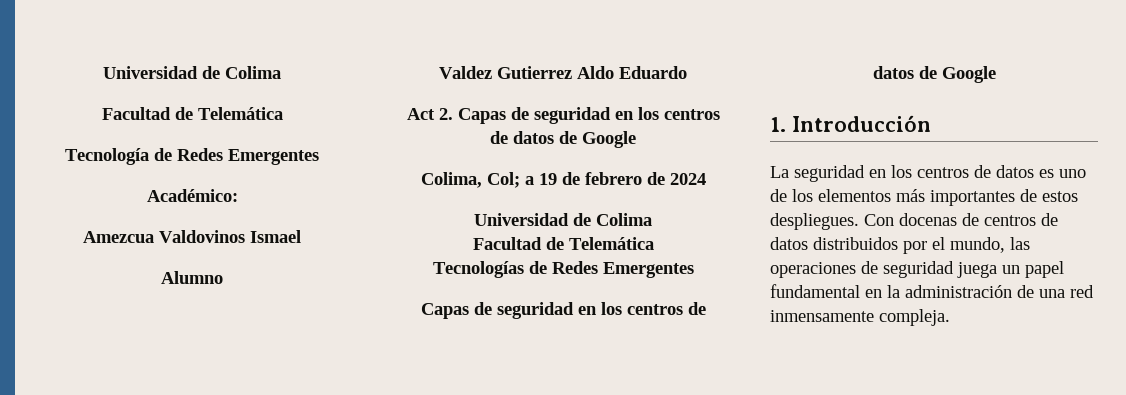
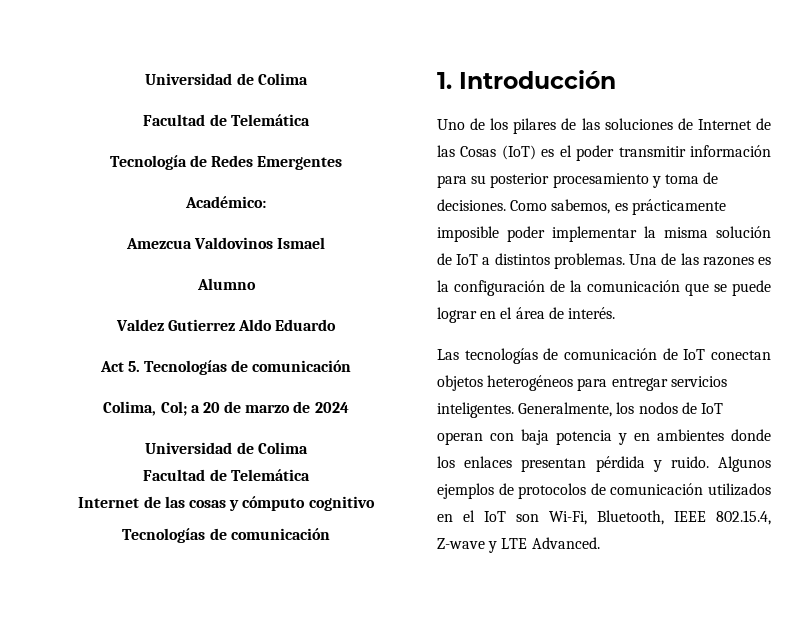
- Act 2. Capas de seguridad en los centros de datos de Google
+ Act 5. Tecnologías de comunicación
- Colima, Col; a 19 de febrero de 2024
+ Colima, Col; a 20 de marzo de 2024
- Tecnologías de Redes Emergentes
- Capas de seguridad en los centros de datos de Google
+ Internet de las cosas y cómputo cognitivo
+ Tecnologías de comunicación
  1. Introducción
- La seguridad en los centros de datos es uno de los elementos más importantes de estos despliegues. Con docenas de centros de datos distribuidos por el mundo, las operaciones de seguridad juega un papel fundamental en la administración de una red inmensamente compleja.
+ Uno de los pilares de las soluciones de Internet de las Cosas (IoT) es el poder transmitir información para su posterior procesamiento y toma de decisiones. Como sabemos, es prácticamente imposible poder implementar la misma solución de IoT a distintos problemas. Una de las razones es la configuración de la comunicación que se puede lograr en el área de interés.
+ Las tecnologías de comunicación de IoT conectan objetos heterogéneos para entregar servicios inteligentes. Generalmente, los nodos de IoT operan con baja potencia y en ambientes donde los enlaces presentan pérdida y ruido. Algunos ejemplos de protocolos de comunicación utilizados en el IoT son Wi-Fi, Bluetooth, IEEE 802.15.4, Z-wave y LTE Advanced.

